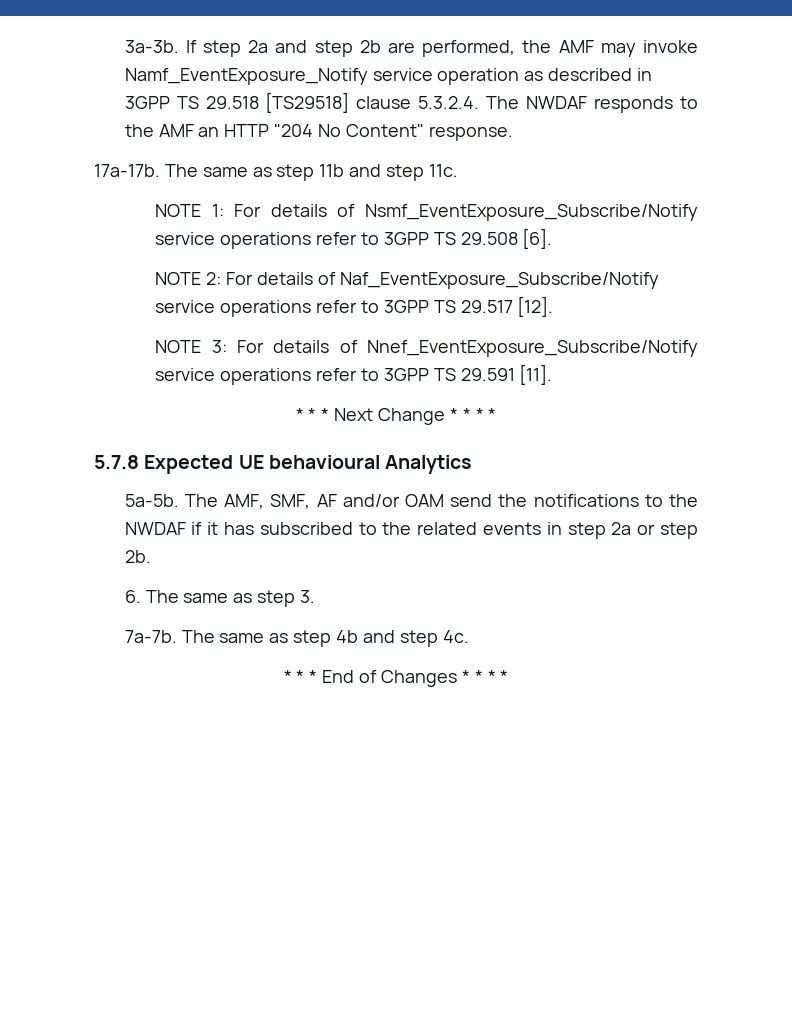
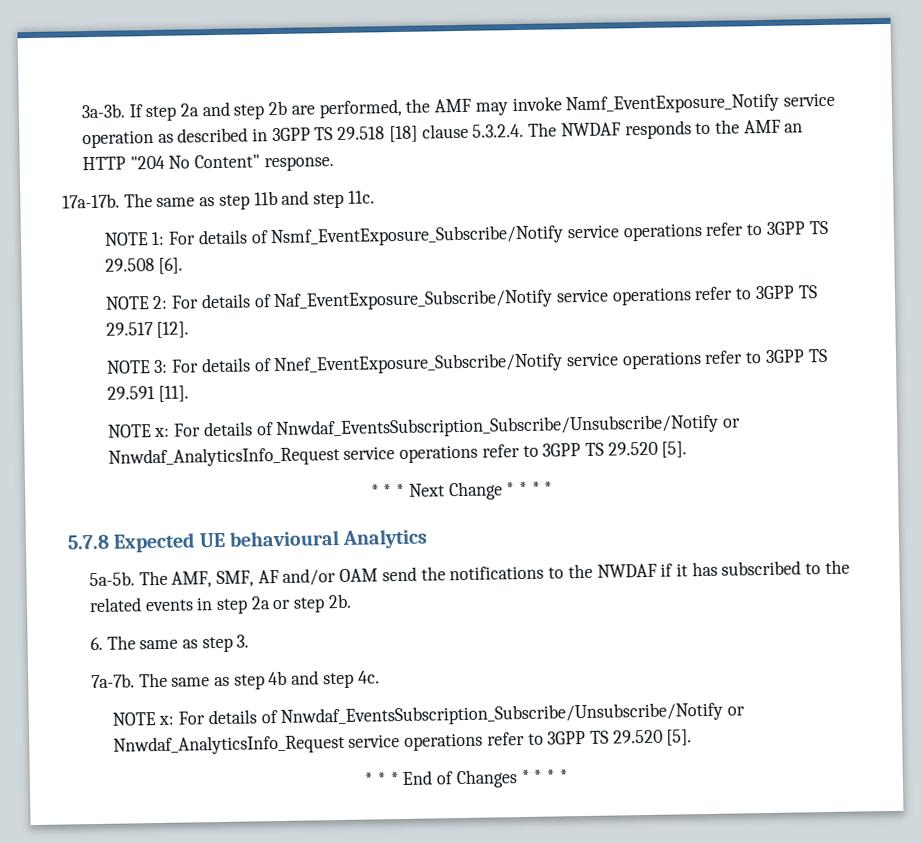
- If step 2a and step 2b are performed, the AMF may invoke Namf_EventExposure_Notify service operation as described in 3GPP TS 29.518 [TS29518] clause 5.3.2.4. The NWDAF responds to the AMF an HTTP "204 No Content" response.
+ If step 2a and step 2b are performed, the AMF may invoke Namf_EventExposure_Notify service operation as described in 3GPP TS 29.518 [18] clause 5.3.2.4. The NWDAF responds to the AMF an HTTP "204 No Content" response.
  NOTE 3: For details of Nnef_EventExposure_Subscribe/Notify service operations refer to 3GPP TS 29.591 [11].
+ NOTE x: For details of Nnwdaf_EventsSubscription_Subscribe/Unsubscribe/Notify or Nnwdaf_AnalyticsInfo_Request service operations refer to 3GPP TS 29.520 [5].
  The same as step 4b and step 4c.
+ NOTE x: For details of Nnwdaf_EventsSubscription_Subscribe/Unsubscribe/Notify or Nnwdaf_AnalyticsInfo_Request service operations refer to 3GPP TS 29.520 [5].

